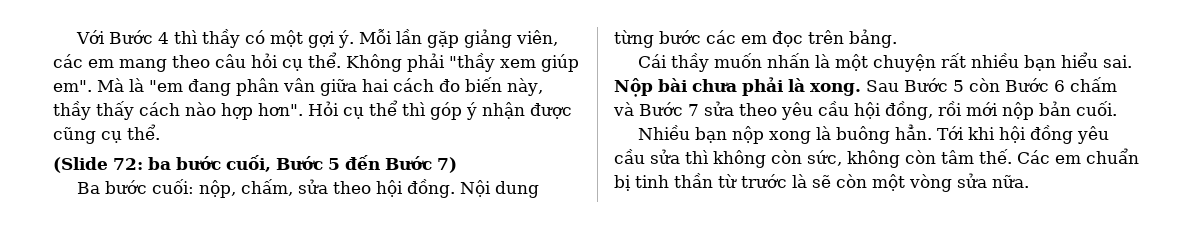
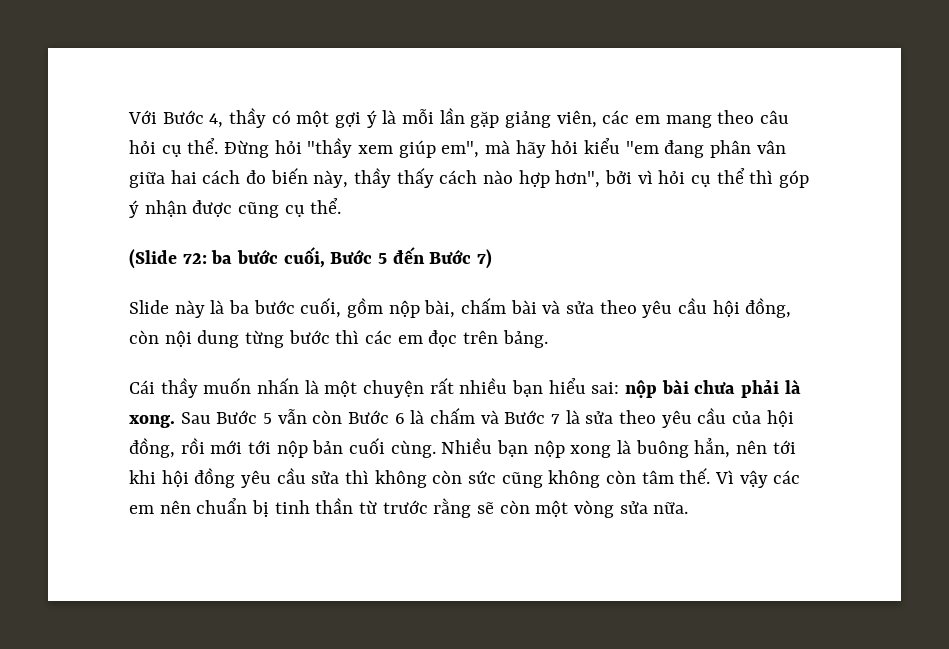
- Với Bước 4 thì thầy có một gợi ý. Mỗi lần gặp giảng viên, các em mang theo câu hỏi cụ thể.
+ Với Bước 4, thầy có một gợi ý là mỗi lần gặp giảng viên, các em mang theo câu hỏi cụ thể.
- Không phải "thầy xem giúp em". Mà là "em đang phân vân giữa hai cách đo biến này, thầy thấy cách nào hợp hơn". Hỏi cụ thể thì góp ý nhận được cũng cụ thể.
+ Đừng hỏi "thầy xem giúp em", mà hãy hỏi kiểu "em đang phân vân giữa hai cách đo biến này, thầy thấy cách nào hợp hơn", bởi vì hỏi cụ thể thì góp ý nhận được cũng cụ thể.
- Ba bước cuối: nộp, chấm, sửa theo hội đồng. Nội dung từng bước các em đọc trên bảng.
+ Slide này là ba bước cuối, gồm nộp bài, chấm bài và sửa theo yêu cầu hội đồng, còn nội dung từng bước thì các em đọc trên bảng.
- Cái thầy muốn nhấn là một chuyện rất nhiều bạn hiểu sai. Nộp bài chưa phải là xong.
+ Cái thầy muốn nhấn là một chuyện rất nhiều bạn hiểu sai: nộp bài chưa phải là xong.
- Sau Bước 5 còn Bước 6 chấm và Bước 7 sửa theo yêu cầu hội đồng, rồi mới nộp bản cuối.
- Nhiều bạn nộp xong là buông hẳn. Tới khi hội đồng yêu cầu sửa thì không còn sức, không còn tâm thế.
+ Sau Bước 5 vẫn còn Bước 6 là chấm và Bước 7 là sửa theo yêu cầu của hội đồng, rồi mới tới nộp bản cuối cùng. Nhiều bạn nộp xong là buông hẳn, nên tới khi hội đồng yêu cầu sửa thì không còn sức cũng không còn tâm thế.
- Các em chuẩn bị tinh thần từ trước là sẽ còn một vòng sửa nữa.
+ Vì vậy các em nên chuẩn bị tinh thần từ trước rằng sẽ còn một vòng sửa nữa.

